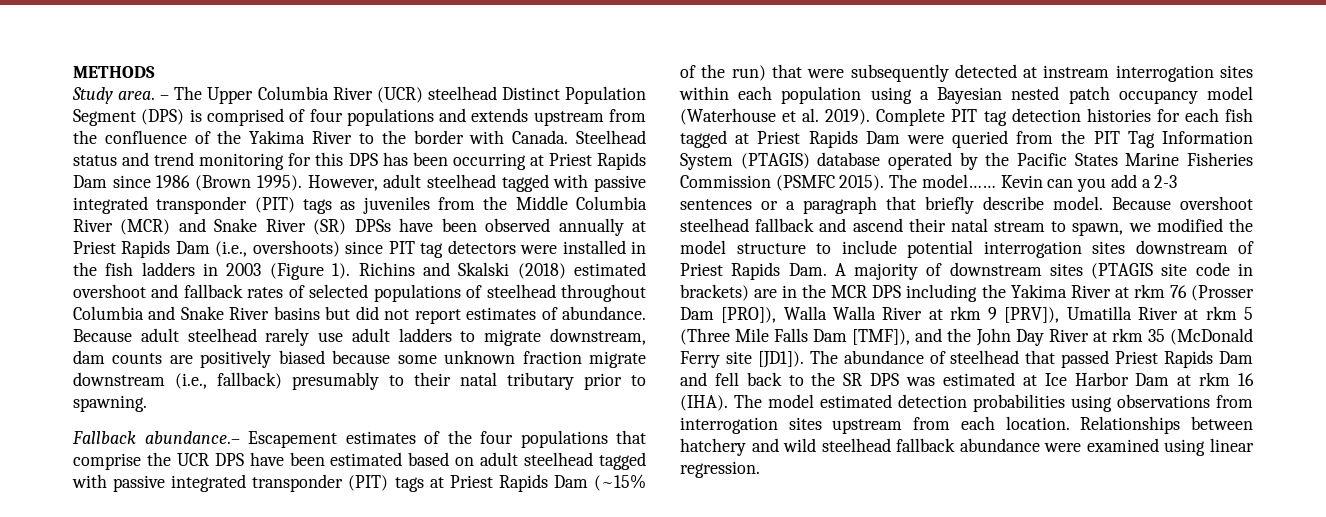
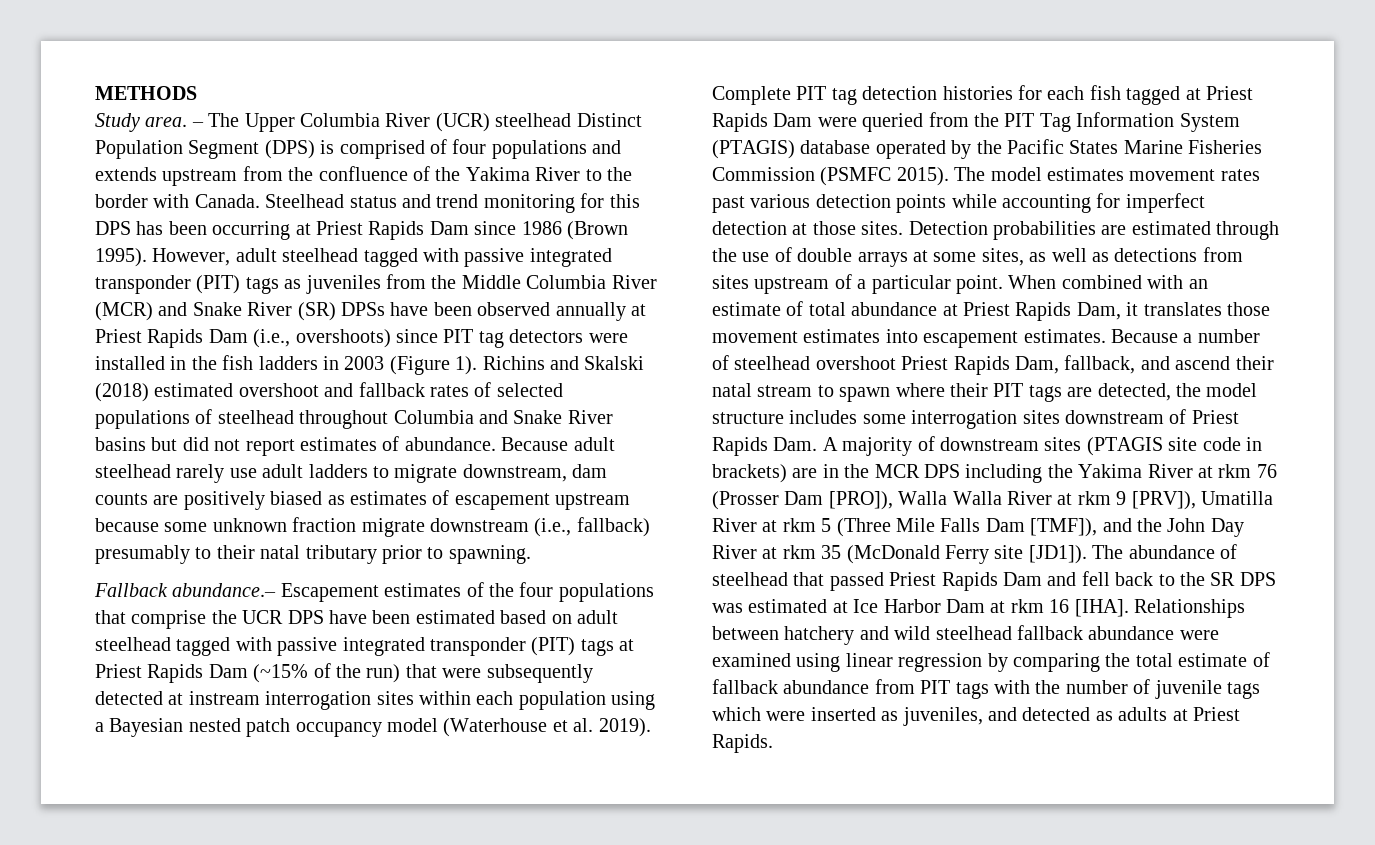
- Because adult steelhead rarely use adult ladders to migrate downstream, dam counts are positively biased because some unknown fraction migrate downstream (i.e., fallback) presumably to their natal tributary prior to spawning.
+ Because adult steelhead rarely use adult ladders to migrate downstream, dam counts are positively biased as estimates of escapement upstream because some unknown fraction migrate downstream (i.e., fallback) presumably to their natal tributary prior to spawning.
- The model…… Kevin can you add a 2-3 sentences or a paragraph that briefly describe model. Because overshoot steelhead fallback and ascend their natal stream to spawn, we modified the model structure to include potential interrogation sites downstream of Priest Rapids Dam. A majority of downstream sites (PTAGIS site code in brackets) are in the MCR DPS including the Yakima River at rkm 76 (Prosser Dam [PRO]), Walla Walla River at rkm 9 [PRV]), Umatilla River at rkm 5 (Three Mile Falls Dam [TMF]), and the John Day River at rkm 35 (McDonald Ferry site [JD1]).
+ The model estimates movement rates past various detection points while accounting for imperfect detection at those sites. Detection probabilities are estimated through the use of double arrays at some sites, as well as detections from sites upstream of a particular point. When combined with an estimate of total abundance at Priest Rapids Dam, it translates those movement estimates into escapement estimates. Because a number of steelhead overshoot Priest Rapids Dam, fallback, and ascend their natal stream to spawn where their PIT tags are detected, the model structure includes some interrogation sites downstream of Priest Rapids Dam. A majority of downstream sites (PTAGIS site code in brackets) are in the MCR DPS including the Yakima River at rkm 76 (Prosser Dam [PRO]), Walla Walla River at rkm 9 [PRV]), Umatilla River at rkm 5 (Three Mile Falls Dam [TMF]), and the John Day River at rkm 35 (McDonald Ferry site [JD1]).
- The abundance of steelhead that passed Priest Rapids Dam and fell back to the SR DPS was estimated at Ice Harbor Dam at rkm 16 (IHA). The model estimated detection probabilities using observations from interrogation sites upstream from each location.
+ The abundance of steelhead that passed Priest Rapids Dam and fell back to the SR DPS was estimated at Ice Harbor Dam at rkm 16 [IHA].
- Relationships between hatchery and wild steelhead fallback abundance were examined using linear regression.
+ Relationships between hatchery and wild steelhead fallback abundance were examined using linear regression by comparing the total estimate of fallback abundance from PIT tags with the number of juvenile tags which were inserted as juveniles, and detected as adults at Priest Rapids.

